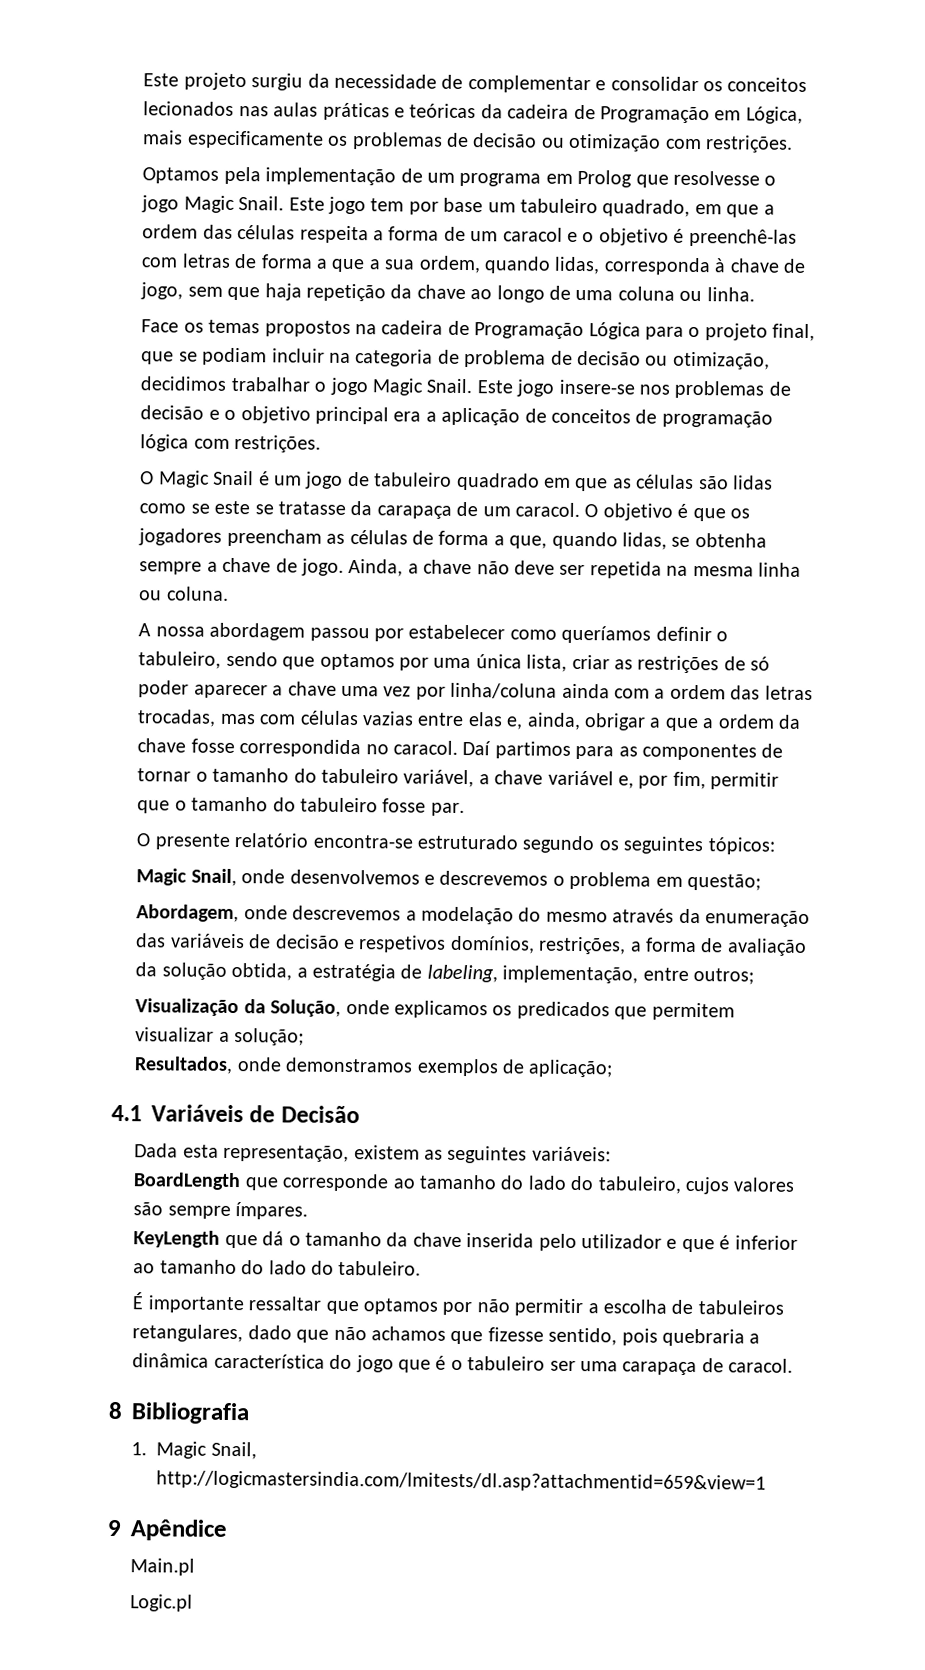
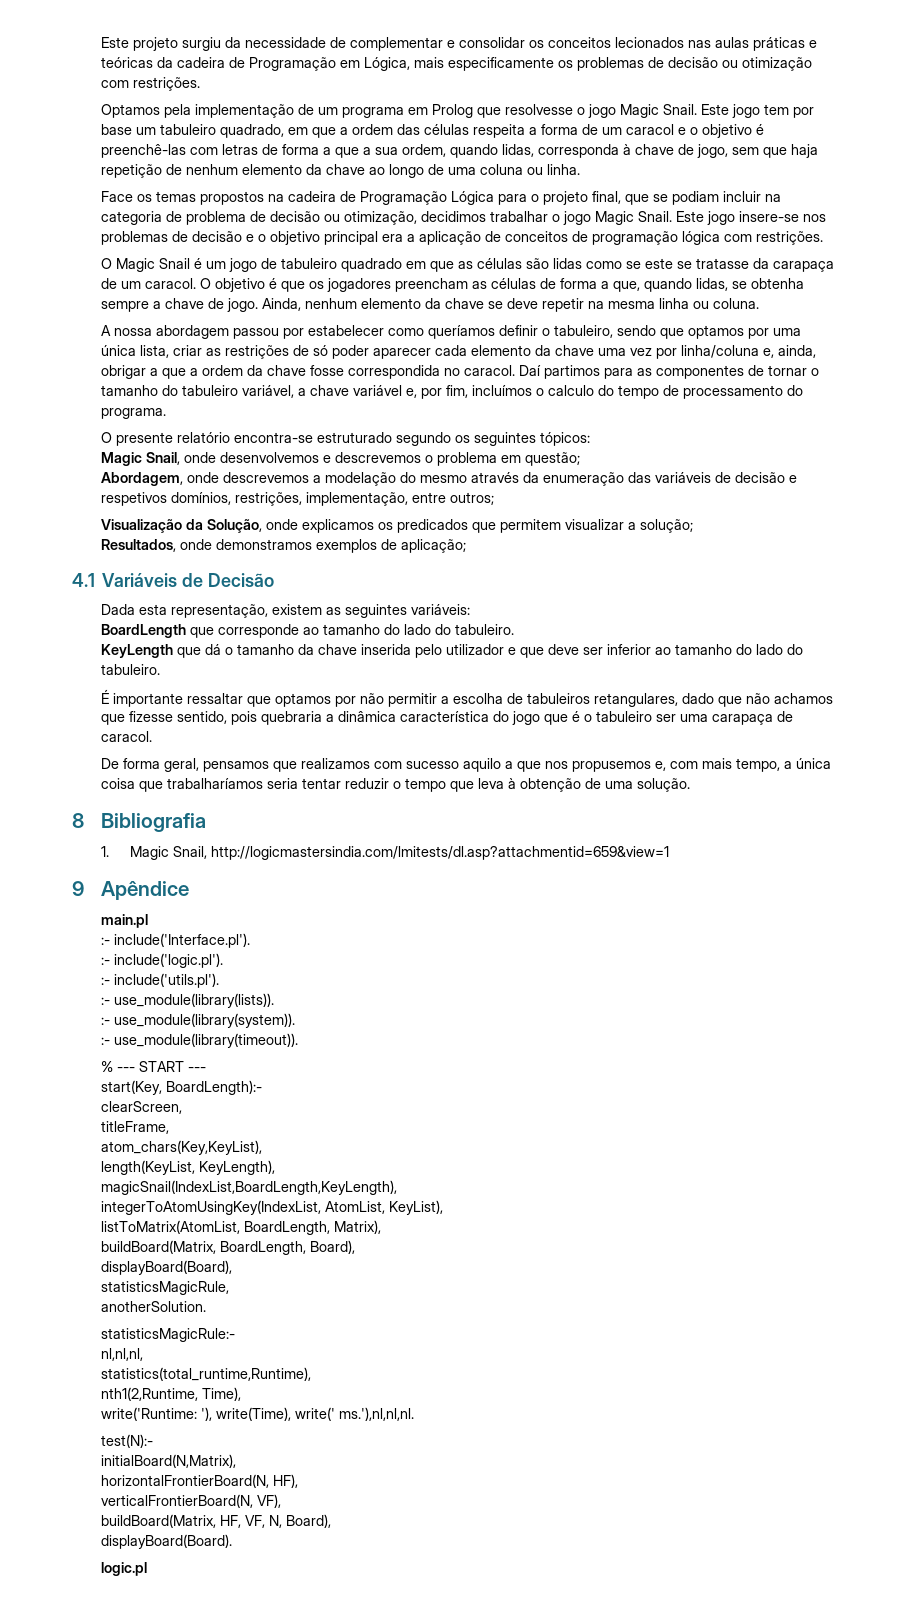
- Este jogo tem por base um tabuleiro quadrado, em que a ordem das células respeita a forma de um caracol e o objetivo é preenchê-las com letras de forma a que a sua ordem, quando lidas, corresponda à chave de jogo, sem que haja repetição da chave ao longo de uma coluna ou linha.
+ Este jogo tem por base um tabuleiro quadrado, em que a ordem das células respeita a forma de um caracol e o objetivo é preenchê-las com letras de forma a que a sua ordem, quando lidas, corresponda à chave de jogo, sem que haja repetição de nenhum elemento da chave ao longo de uma coluna ou linha.
- Ainda, a chave não deve ser repetida na mesma linha ou coluna.
+ Ainda, nenhum elemento da chave se deve repetir na mesma linha ou coluna.
- A nossa abordagem passou por estabelecer como queríamos definir o tabuleiro, sendo que optamos por uma única lista, criar as restrições de só poder aparecer a chave uma vez por linha/coluna ainda com a ordem das letras trocadas, mas com células vazias entre elas e, ainda, obrigar a que a ordem da chave fosse correspondida no caracol.
+ A nossa abordagem passou por estabelecer como queríamos definir o tabuleiro, sendo que optamos por uma única lista, criar as restrições de só poder aparecer cada elemento da chave uma vez por linha/coluna e, ainda, obrigar a que a ordem da chave fosse correspondida no caracol.
- Daí partimos para as componentes de tornar o tamanho do tabuleiro variável, a chave variável e, por fim, permitir que o tamanho do tabuleiro fosse par.
+ Daí partimos para as componentes de tornar o tamanho do tabuleiro variável, a chave variável e, por fim, incluímos o calculo do tempo de processamento do programa.
- Abordagem, onde descrevemos a modelação do mesmo através da enumeração das variáveis de decisão e respetivos domínios, restrições, a forma de avaliação da solução obtida, a estratégia de labeling, implementação, entre outros;
+ Abordagem, onde descrevemos a modelação do mesmo através da enumeração das variáveis de decisão e respetivos domínios, restrições, implementação, entre outros;
- BoardLength que corresponde ao tamanho do lado do tabuleiro, cujos valores são sempre ímpares.
+ BoardLength que corresponde ao tamanho do lado do tabuleiro.
- KeyLength que dá o tamanho da chave inserida pelo utilizador e que é inferior ao tamanho do lado do tabuleiro.
+ KeyLength que dá o tamanho da chave inserida pelo utilizador e que deve ser inferior ao tamanho do lado do tabuleiro.
+ De forma geral, pensamos que realizamos com sucesso aquilo a que nos propusemos e, com mais tempo, a única coisa que trabalharíamos seria tentar reduzir o tempo que leva à obtenção de uma solução.
- Main.pl
- Logic.pl
+ main.pl
+ :- include('Interface.pl').
+ :- include('logic.pl').
+ :- include('utils.pl').
+ :- use_module(library(lists)).
+ :- use_module(library(system)).
+ :- use_module(library(timeout)).
+ % --- START ---
+ start(Key, BoardLength):-
+ clearScreen,
+ titleFrame,
+ atom_chars(Key,KeyList),
+ length(KeyList, KeyLength),
+ magicSnail(IndexList,BoardLength,KeyLength),
+ integerToAtomUsingKey(IndexList, AtomList, KeyList),
+ listToMatrix(AtomList, BoardLength, Matrix),
+ buildBoard(Matrix, BoardLength, Board),
+ displayBoard(Board),
+ statisticsMagicRule,
+ anotherSolution.
+ statisticsMagicRule:-
+ nl,nl,nl,
+ statistics(total_runtime,Runtime),
+ nth1(2,Runtime, Time),
+ write('Runtime: '), write(Time), write(' ms.'),nl,nl,nl.
+ test(N):-
+ initialBoard(N,Matrix),
+ horizontalFrontierBoard(N, HF),
+ verticalFrontierBoard(N, VF),
+ buildBoard(Matrix, HF, VF, N, Board),
+ displayBoard(Board).
+ logic.pl

